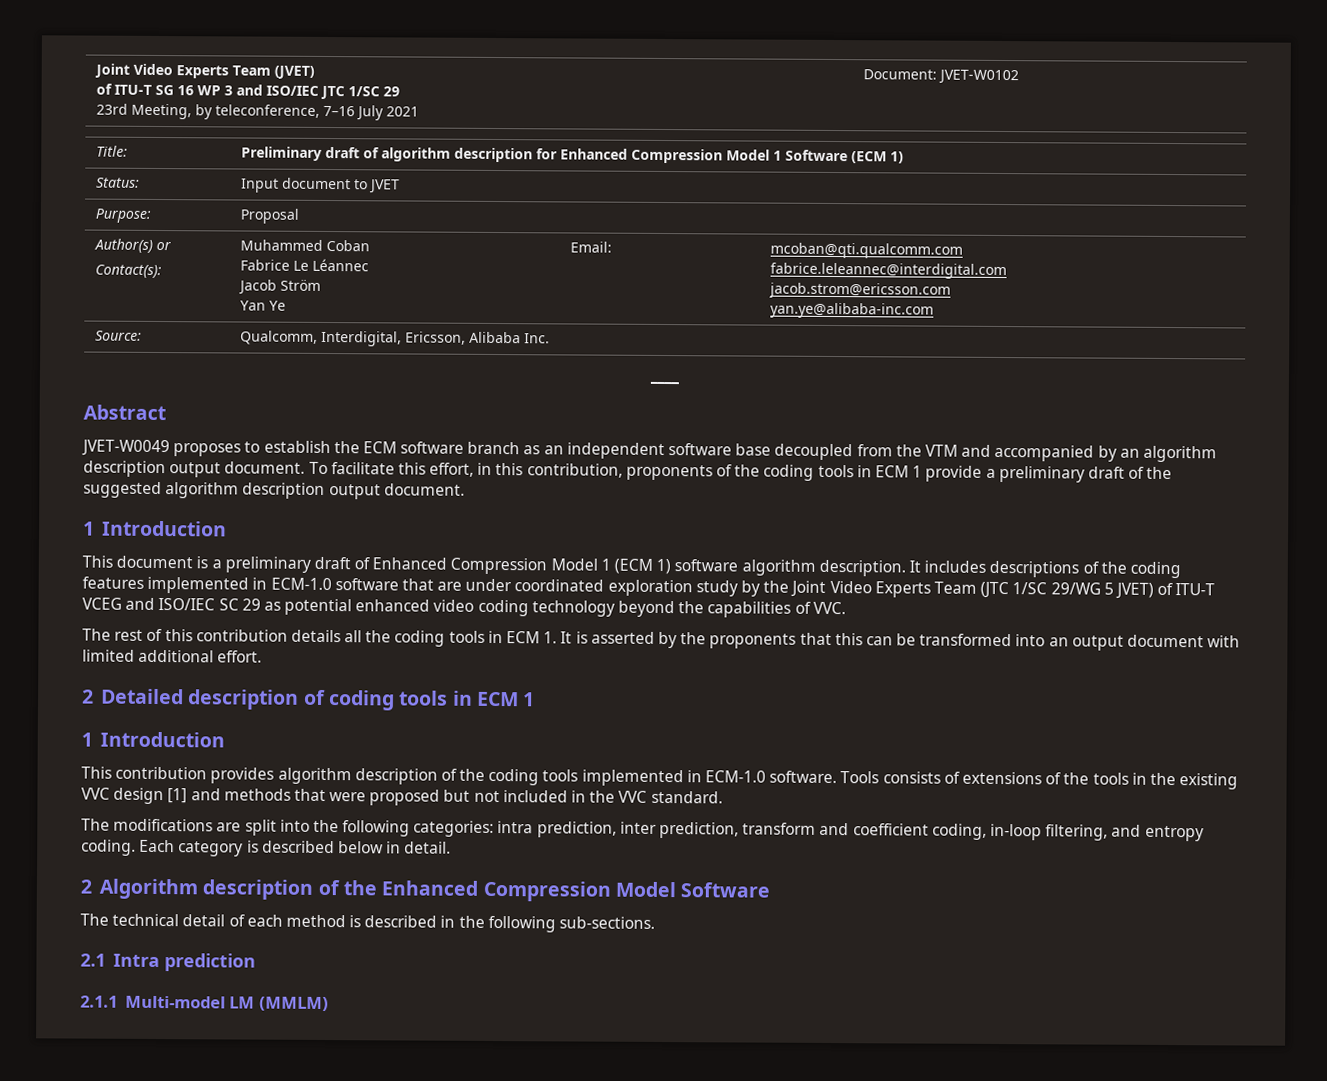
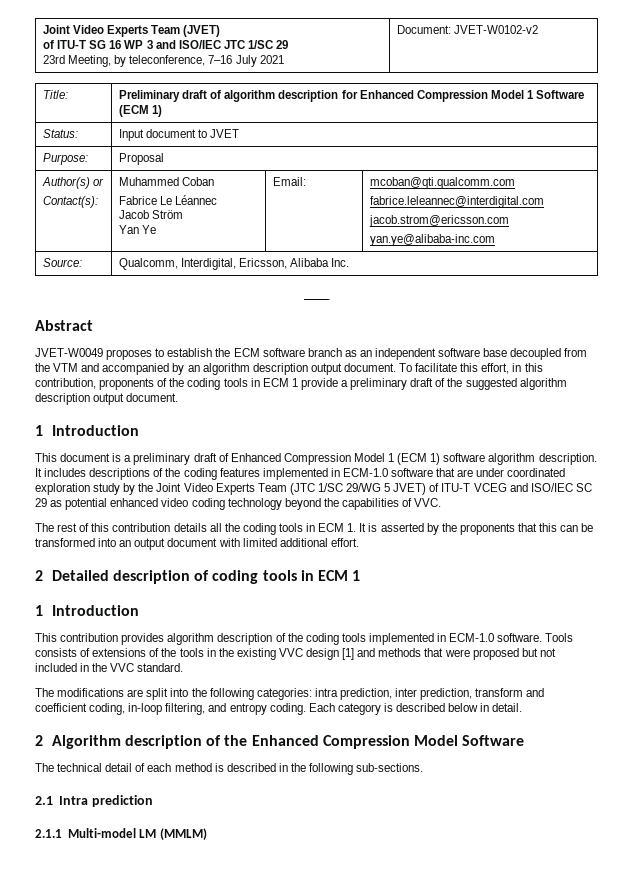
  Joint Video Experts Team (JVET)
  of ITU-T SG 16 WP 3 and ISO/IEC JTC 1/SC 29
- 23rd Meeting, by teleconference, 7–16 July 2021 | Document: JVET-W0102
+ 23rd Meeting, by teleconference, 7–16 July 2021 | Document: JVET-W0102-v2

